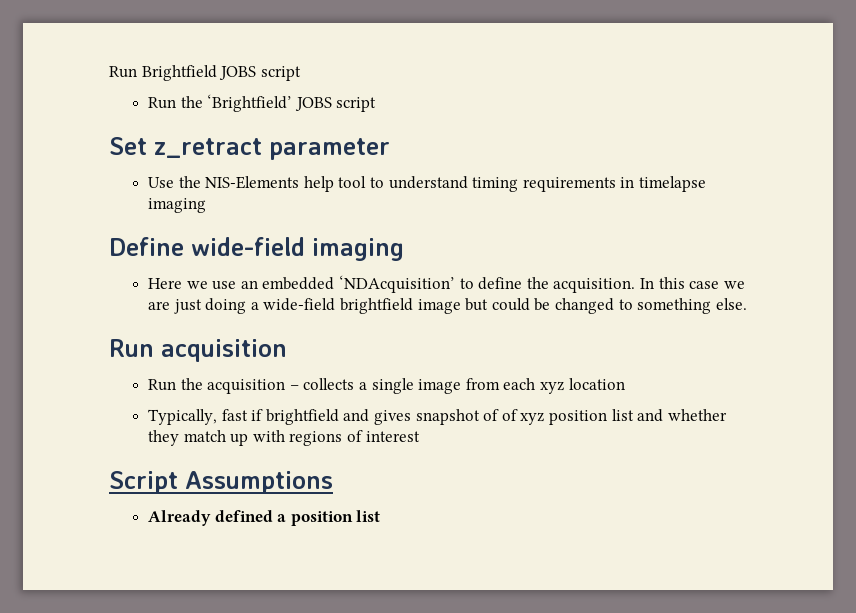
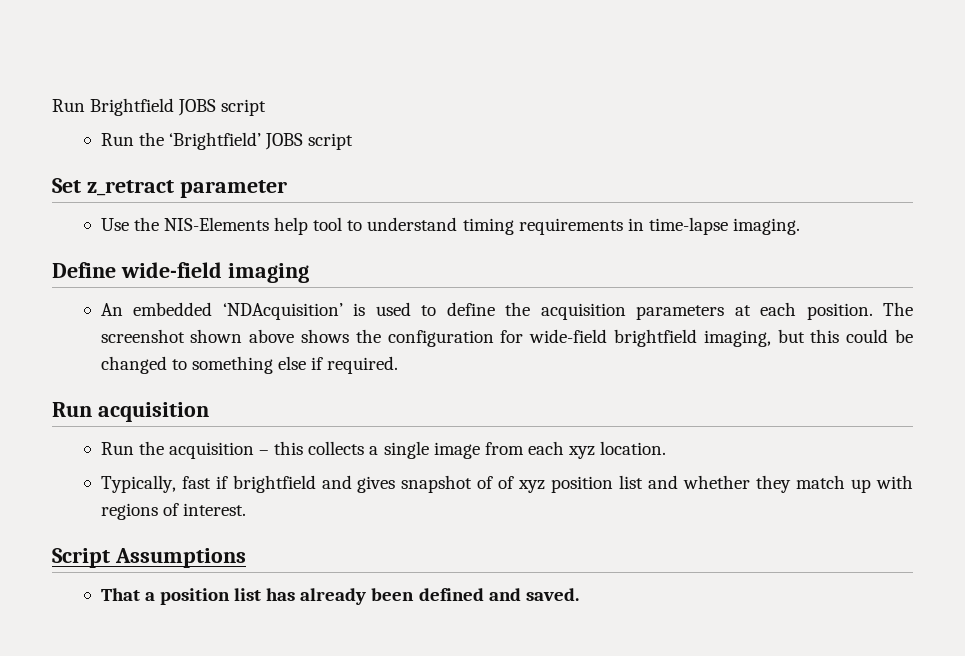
- Use the NIS-Elements help tool to understand timing requirements in timelapse imaging
+ Use the NIS-Elements help tool to understand timing requirements in time-lapse imaging.
- Here we use an embedded ‘NDAcquisition’ to define the acquisition. In this case we are just doing a wide-field brightfield image but could be changed to something else.
+ An embedded ‘NDAcquisition’ is used to define the acquisition parameters at each position. The screenshot shown above shows the configuration for wide-field brightfield imaging, but this could be changed to something else if required.
- Run the acquisition – collects a single image from each xyz location
+ Run the acquisition – this collects a single image from each xyz location.
- Typically, fast if brightfield and gives snapshot of of xyz position list and whether they match up with regions of interest
+ Typically, fast if brightfield and gives snapshot of of xyz position list and whether they match up with regions of interest.
- Already defined a position list
+ That a position list has already been defined and saved.

